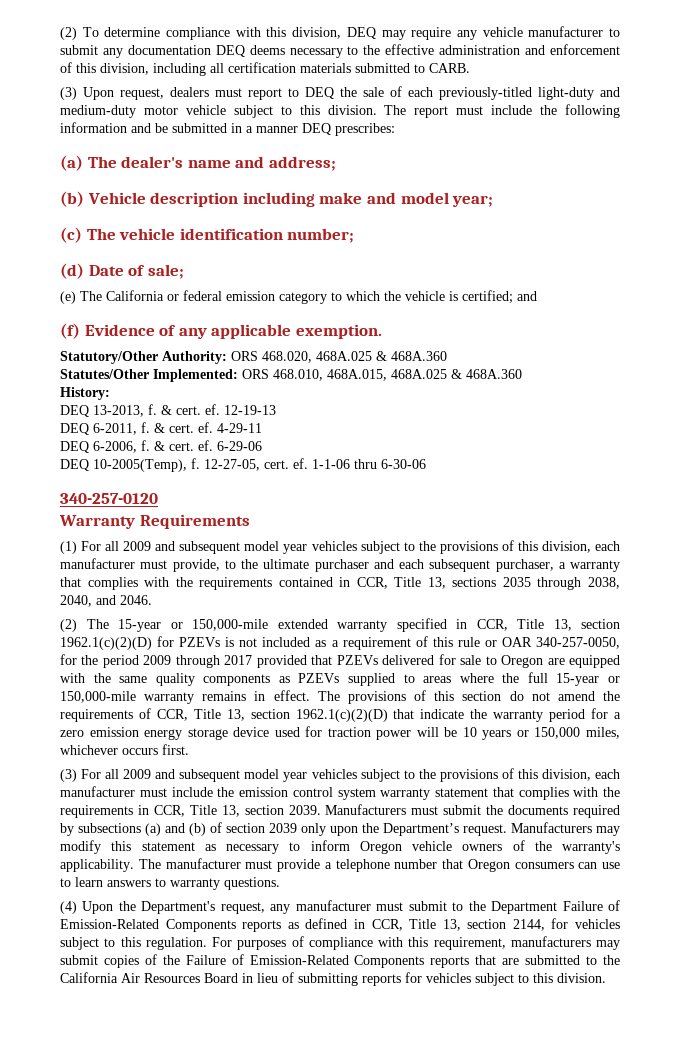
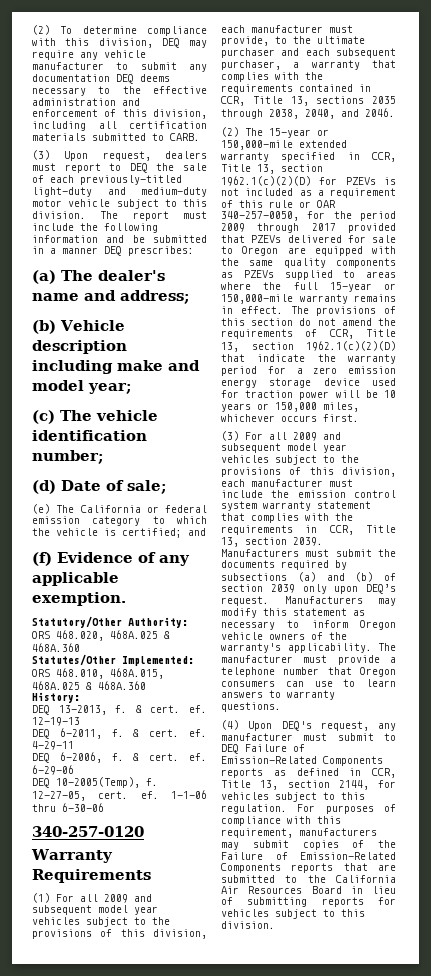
- Manufacturers must submit the documents required by subsections (a) and (b) of section 2039 only upon the Department’s request.
+ Manufacturers must submit the documents required by subsections (a) and (b) of section 2039 only upon DEQ’s request.
- (4) Upon the Department's request, any manufacturer must submit to the Department Failure of Emission-Related Components reports as defined in CCR, Title 13, section 2144, for vehicles subject to this regulation.
+ (4) Upon DEQ's request, any manufacturer must submit to DEQ Failure of Emission-Related Components reports as defined in CCR, Title 13, section 2144, for vehicles subject to this regulation.

